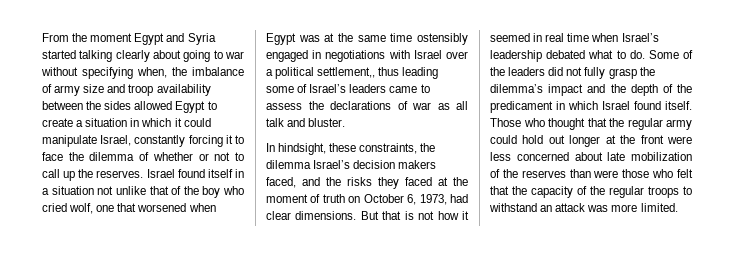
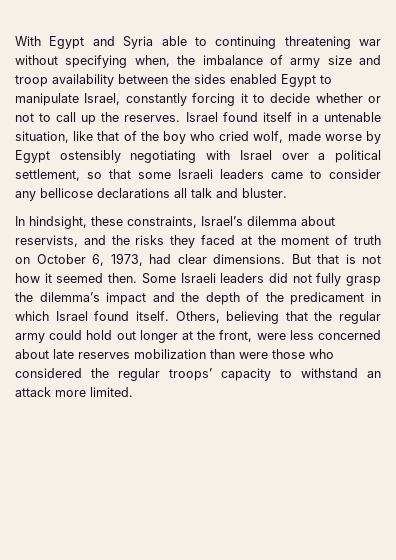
- From the moment Egypt and Syria started talking clearly about going to war without specifying when, the imbalance of army size and troop availability between the sides allowed Egypt to create a situation in which it could manipulate Israel, constantly forcing it to face the dilemma of whether or not to call up the reserves.
+ With Egypt and Syria able to continuing threatening war without specifying when, the imbalance of army size and troop availability between the sides enabled Egypt to manipulate Israel, constantly forcing it to decide whether or not to call up the reserves.
- Israel found itself in a situation not unlike that of the boy who cried wolf, one that worsened when Egypt was at the same time ostensibly engaged in negotiations with Israel over a political settlement,, thus leading some of Israel’s leaders came to assess the declarations of war as all talk and bluster.
+ Israel found itself in a untenable situation, like that of the boy who cried wolf, made worse by Egypt ostensibly negotiating with Israel over a political settlement, so that some Israeli leaders came to consider any bellicose declarations all talk and bluster.
- In hindsight, these constraints, the dilemma Israel’s decision makers faced, and the risks they faced at the moment of truth on October 6, 1973, had clear dimensions.
+ In hindsight, these constraints, Israel’s dilemma about reservists, and the risks they faced at the moment of truth on October 6, 1973, had clear dimensions.
- But that is not how it seemed in real time when Israel’s leadership debated what to do. Some of the leaders did not fully grasp the dilemma’s impact and the depth of the predicament in which Israel found itself.
+ But that is not how it seemed then. Some Israeli leaders did not fully grasp the dilemma’s impact and the depth of the predicament in which Israel found itself.
- Those who thought that the regular army could hold out longer at the front were less concerned about late mobilization of the reserves than were those who felt that the capacity of the regular troops to withstand an attack was more limited.
+ Others, believing that the regular army could hold out longer at the front, were less concerned about late reserves mobilization than were those who considered the regular troops’ capacity to withstand an attack more limited.

